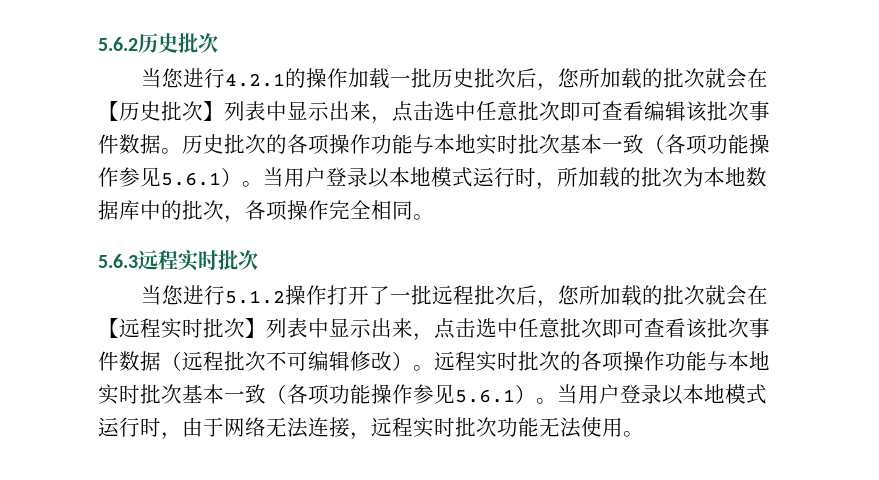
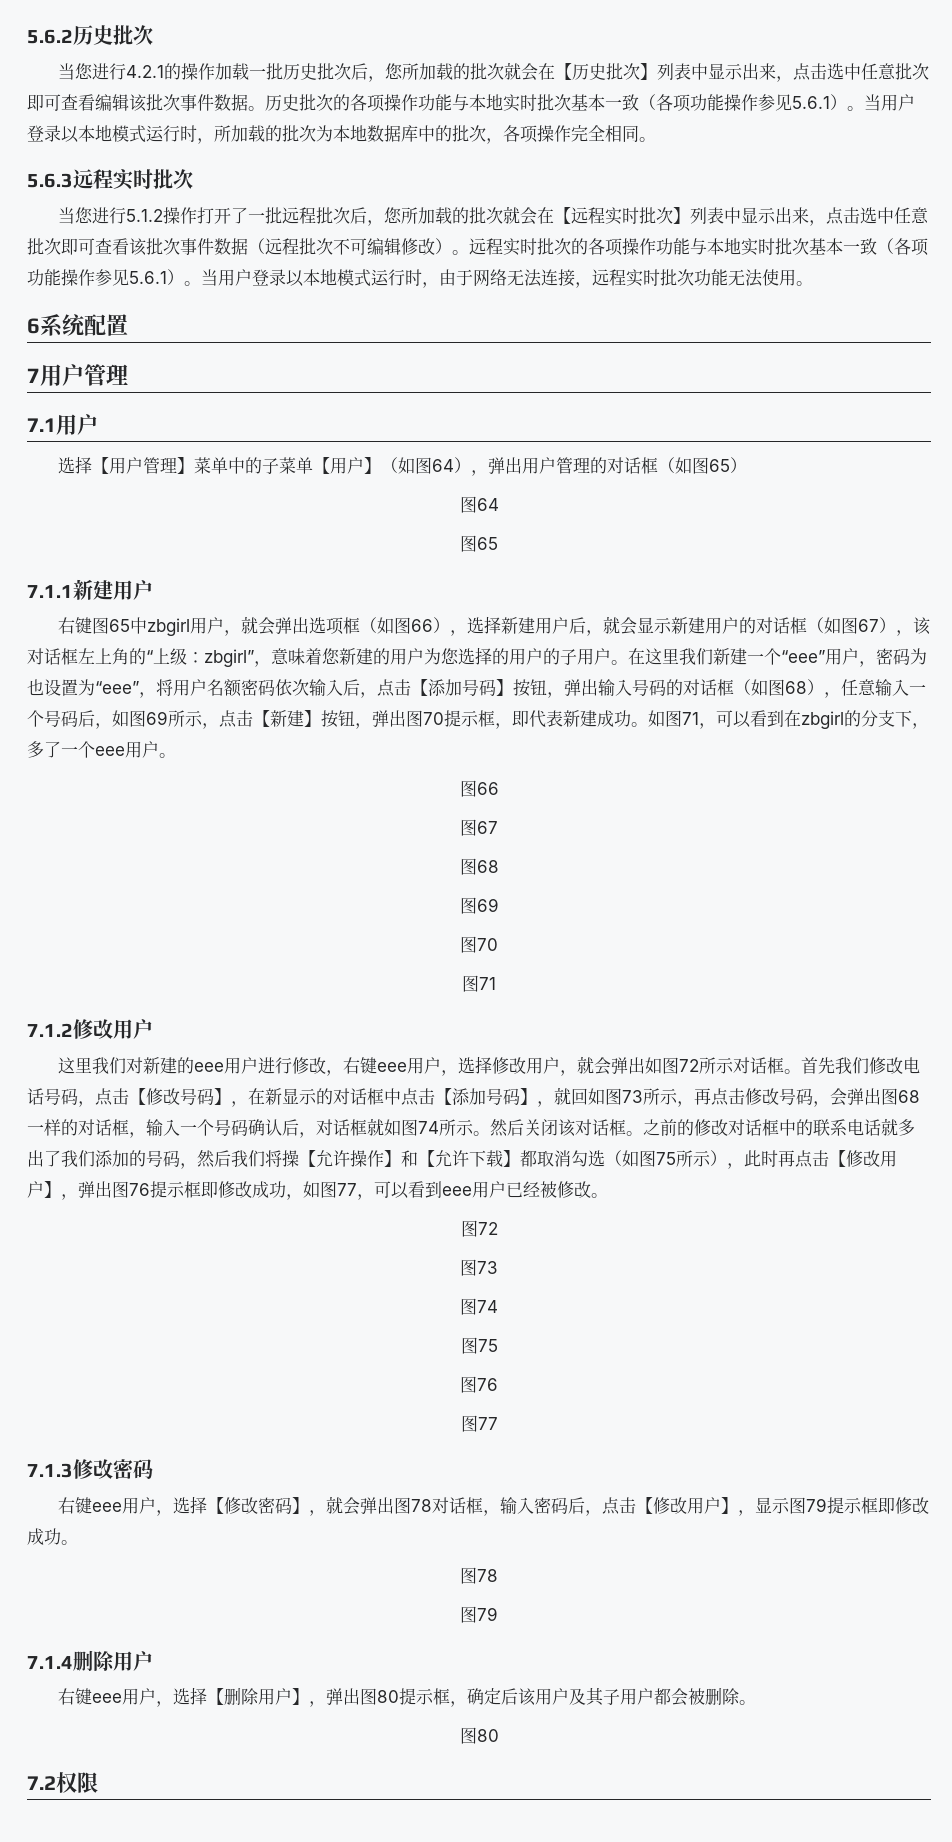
+ 6系统配置
+ 7用户管理
+ 7.1用户
+ 选择【用户管理】菜单中的子菜单【用户】（如图64），弹出用户管理的对话框（如图65）
+ 图64
+ 图65
+ 7.1.1新建用户
+ 右键图65中zbgirl用户，就会弹出选项框（如图66），选择新建用户后，就会显示新建用户的对话框（如图67），该对话框左上角的“上级：zbgirl”，意味着您新建的用户为您选择的用户的子用户。在这里我们新建一个“eee”用户，密码为也设置为“eee”，将用户名额密码依次输入后，点击【添加号码】按钮，弹出输入号码的对话框（如图68），任意输入一个号码后，如图69所示，点击【新建】按钮，弹出图70提示框，即代表新建成功。如图71，可以看到在zbgirl的分支下，多了一个eee用户。
+ 图66
+ 图67
+ 图68
+ 图69
+ 图70
+ 图71
+ 7.1.2修改用户
+ 这里我们对新建的eee用户进行修改，右键eee用户，选择修改用户，就会弹出如图72所示对话框。首先我们修改电话号码，点击【修改号码】，在新显示的对话框中点击【添加号码】，就回如图73所示，再点击修改号码，会弹出图68一样的对话框，输入一个号码确认后，对话框就如图74所示。然后关闭该对话框。之前的修改对话框中的联系电话就多出了我们添加的号码，然后我们将操【允许操作】和【允许下载】都取消勾选（如图75所示），此时再点击【修改用户】，弹出图76提示框即修改成功，如图77，可以看到eee用户已经被修改。
+ 图72
+ 图73
+ 图74
+ 图75
+ 图76
+ 图77
+ 7.1.3修改密码
+ 右键eee用户，选择【修改密码】，就会弹出图78对话框，输入密码后，点击【修改用户】，显示图79提示框即修改成功。
+ 图78
+ 图79
+ 7.1.4删除用户
+ 右键eee用户，选择【删除用户】，弹出图80提示框，确定后该用户及其子用户都会被删除。
+ 图80
+ 7.2权限

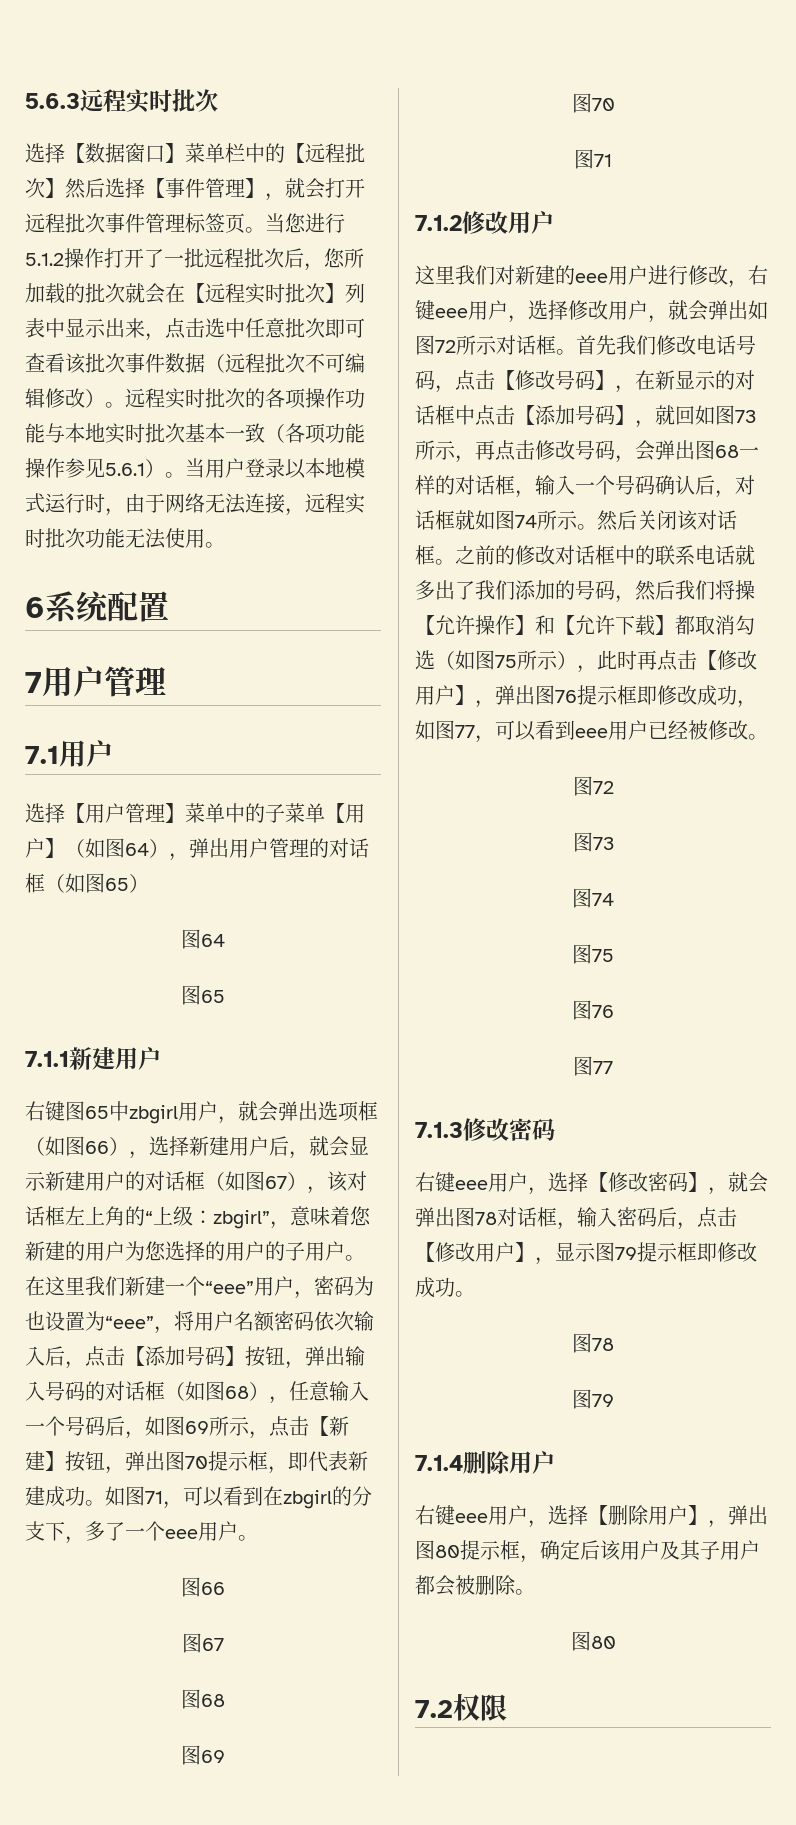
- 5.6.2历史批次
- 当您进行4.2.1的操作加载一批历史批次后，您所加载的批次就会在【历史批次】列表中显示出来，点击选中任意批次即可查看编辑该批次事件数据。历史批次的各项操作功能与本地实时批次基本一致（各项功能操作参见5.6.1）。当用户登录以本地模式运行时，所加载的批次为本地数据库中的批次，各项操作完全相同。
  5.6.3远程实时批次
- 当您进行5.1.2操作打开了一批远程批次后，您所加载的批次就会在【远程实时批次】列表中显示出来，点击选中任意批次即可查看该批次事件数据（远程批次不可编辑修改）。
+ 选择【数据窗口】菜单栏中的【远程批次】然后选择【事件管理】，就会打开远程批次事件管理标签页。当您进行5.1.2操作打开了一批远程批次后，您所加载的批次就会在【远程实时批次】列表中显示出来，点击选中任意批次即可查看该批次事件数据（远程批次不可编辑修改）。

